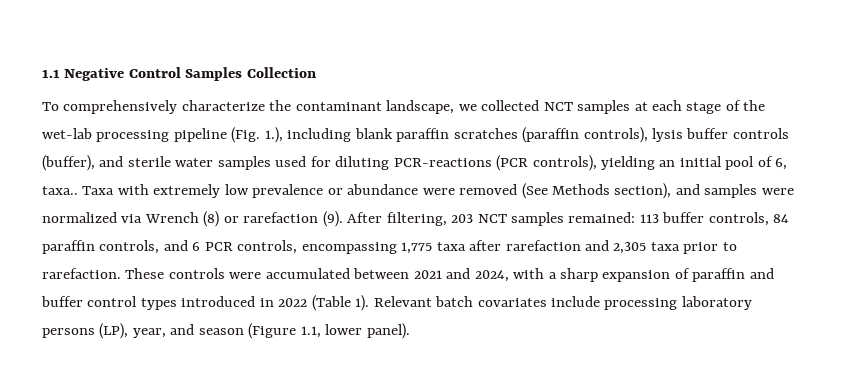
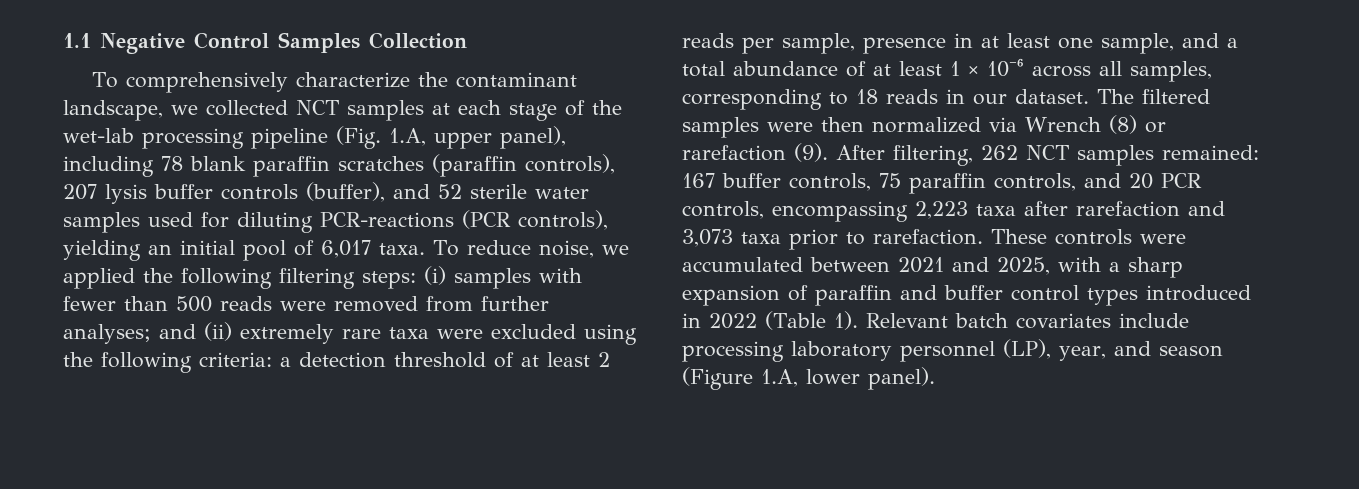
- To comprehensively characterize the contaminant landscape, we collected NCT samples at each stage of the wet-lab processing pipeline (Fig. 1.), including blank paraffin scratches (paraffin controls), lysis buffer controls (buffer), and sterile water samples used for diluting PCR-reactions (PCR controls), yielding an initial pool of 6, taxa.. Taxa with extremely low prevalence or abundance were removed (See Methods section), and samples were normalized via Wrench (8) or rarefaction (9).
+ To comprehensively characterize the contaminant landscape, we collected NCT samples at each stage of the wet-lab processing pipeline (Fig. 1.A, upper panel), including 78 blank paraffin scratches (paraffin controls), 207 lysis buffer controls (buffer), and 52 sterile water samples used for diluting PCR-reactions (PCR controls), yielding an initial pool of 6,017 taxa. To reduce noise, we applied the following filtering steps: (i) samples with fewer than 500 reads were removed from further analyses; and (ii) extremely rare taxa were excluded using the following criteria: a detection threshold of at least 2 reads per sample, presence in at least one sample, and a total abundance of at least 1 × 10⁻⁶ across all samples, corresponding to 18 reads in our dataset. The filtered samples were then normalized via Wrench (8) or rarefaction (9).
- After filtering, 203 NCT samples remained: 113 buffer controls, 84 paraffin controls, and 6 PCR controls, encompassing 1,775 taxa after rarefaction and 2,305 taxa prior to rarefaction.
+ After filtering, 262 NCT samples remained: 167 buffer controls, 75 paraffin controls, and 20 PCR controls, encompassing 2,223 taxa after rarefaction and 3,073 taxa prior to rarefaction.
- These controls were accumulated between 2021 and 2024, with a sharp expansion of paraffin and buffer control types introduced in 2022 (Table 1).
+ These controls were accumulated between 2021 and 2025, with a sharp expansion of paraffin and buffer control types introduced in 2022 (Table 1).
- Relevant batch covariates include processing laboratory persons (LP), year, and season (Figure 1.1, lower panel).
+ Relevant batch covariates include processing laboratory personnel (LP), year, and season (Figure 1.A, lower panel).

